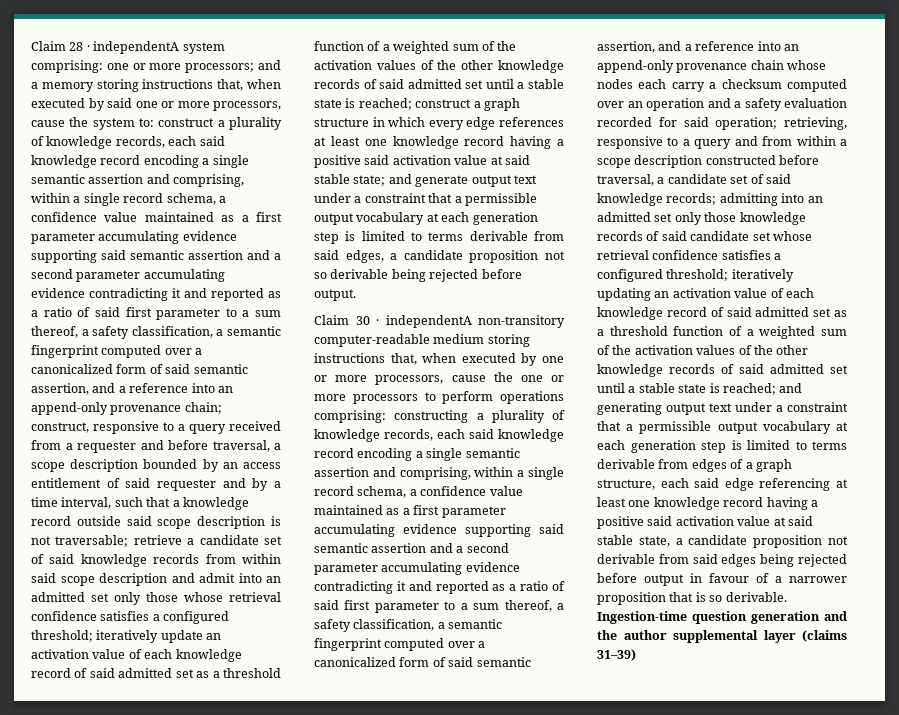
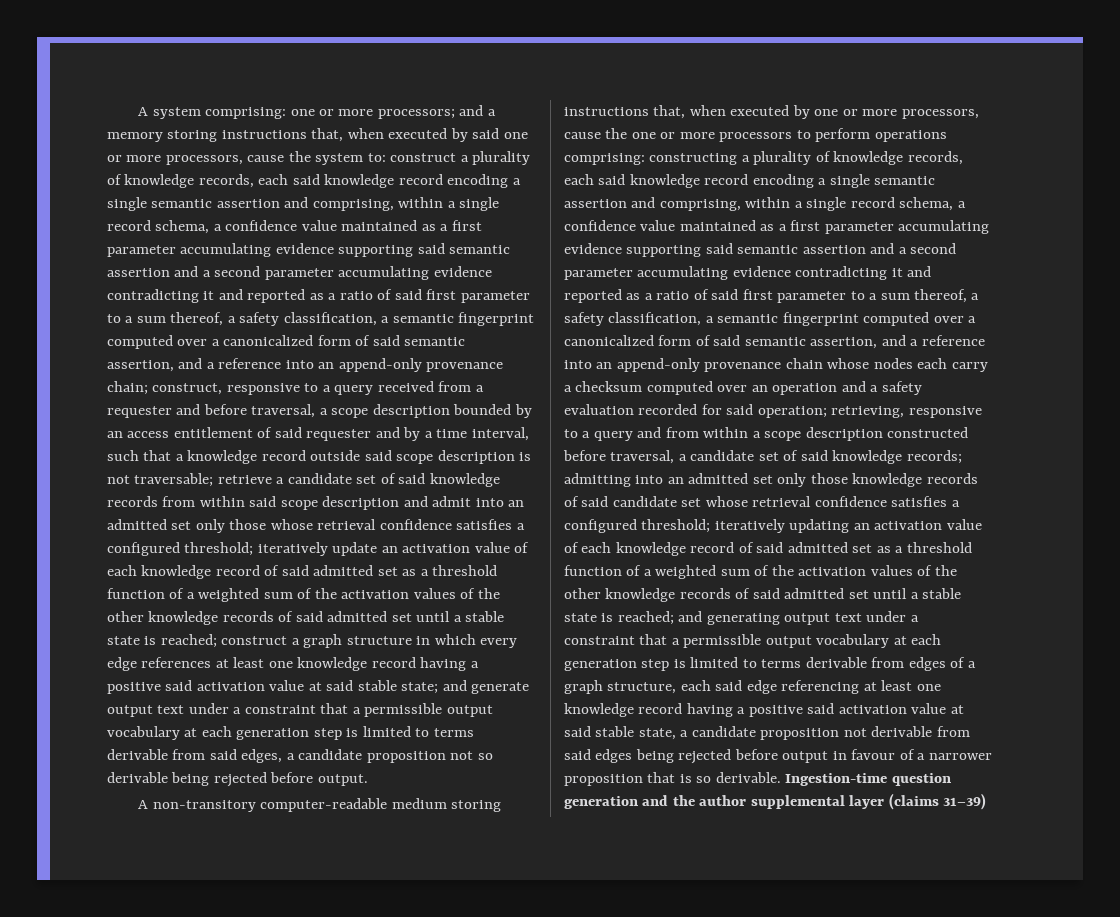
- Claim 28 · independentA system comprising:
+ A system comprising:
- Claim 30 · independentA non-transitory computer-readable medium storing instructions that, when executed by one or more processors, cause the one or more processors to perform operations comprising:
+ A non-transitory computer-readable medium storing instructions that, when executed by one or more processors, cause the one or more processors to perform operations comprising:

